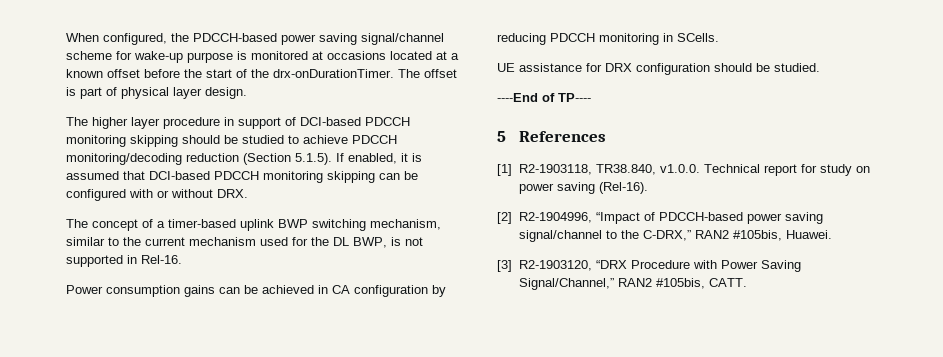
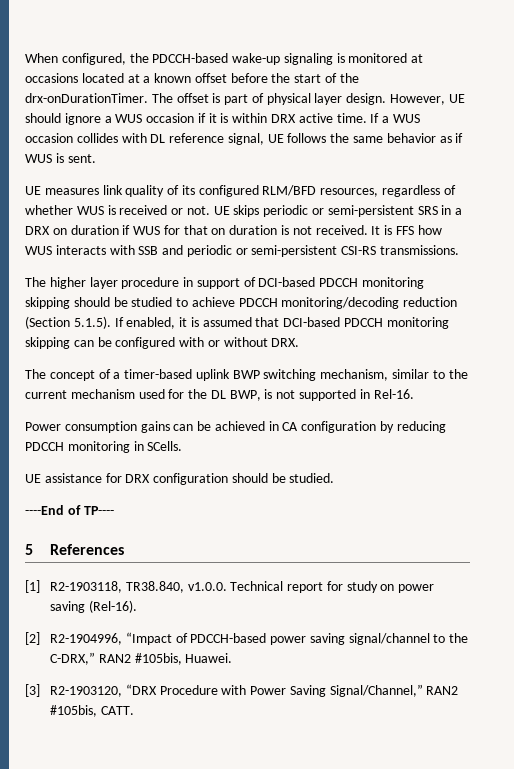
- When configured, the PDCCH-based power saving signal/channel scheme for wake-up purpose is monitored at occasions located at a known offset before the start of the drx-onDurationTimer.
+ When configured, the PDCCH-based wake-up signaling is monitored at occasions located at a known offset before the start of the drx-onDurationTimer.
+ However, UE should ignore a WUS occasion if it is within DRX active time. If a WUS occasion collides with DL reference signal, UE follows the same behavior as if WUS is sent.
+ UE measures link quality of its configured RLM/BFD resources, regardless of whether WUS is received or not. UE skips periodic or semi-persistent SRS in a DRX on duration if WUS for that on duration is not received. It is FFS how WUS interacts with SSB and periodic or semi-persistent CSI-RS transmissions.

